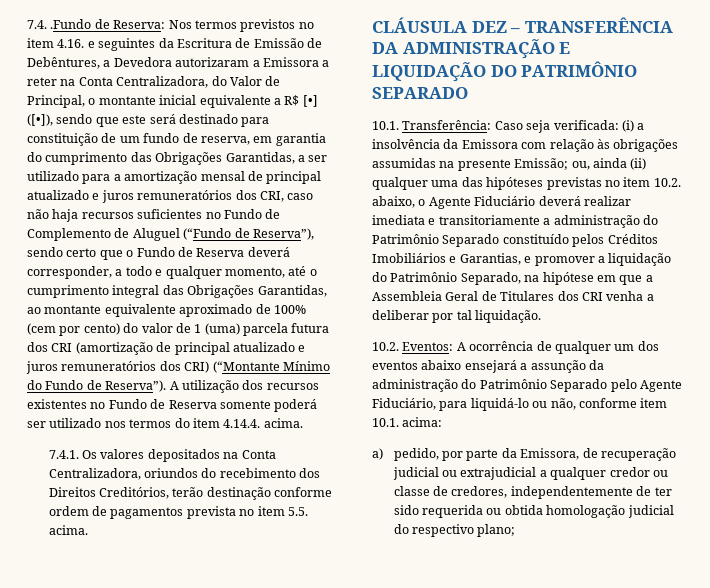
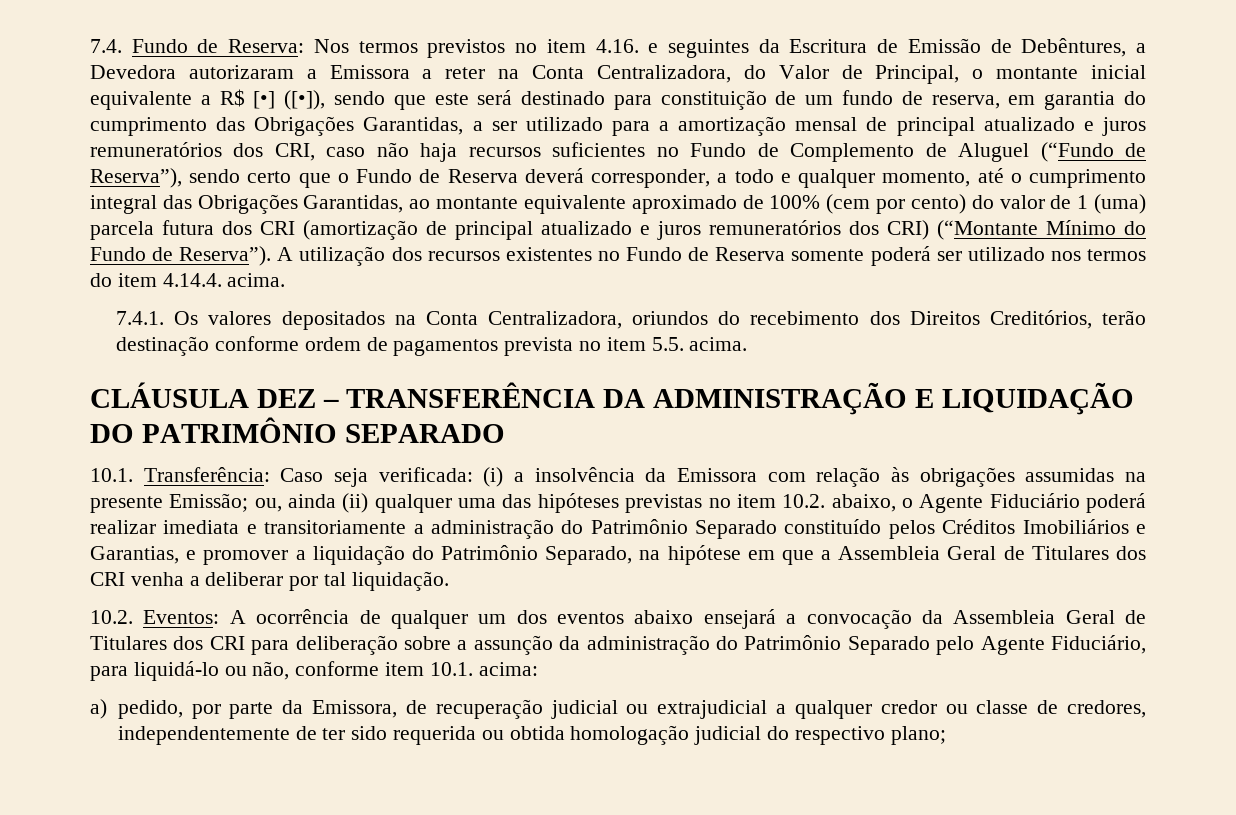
- 7.4. .Fundo de Reserva:
+ 7.4. Fundo de Reserva:
- ou, ainda (ii) qualquer uma das hipóteses previstas no item 10.2. abaixo, o Agente Fiduciário deverá realizar imediata e transitoriamente a administração do Patrimônio Separado constituído pelos Créditos Imobiliários e Garantias, e promover a liquidação do Patrimônio Separado, na hipótese em que a Assembleia Geral de Titulares dos CRI venha a deliberar por tal liquidação.
+ ou, ainda (ii) qualquer uma das hipóteses previstas no item 10.2. abaixo, o Agente Fiduciário poderá realizar imediata e transitoriamente a administração do Patrimônio Separado constituído pelos Créditos Imobiliários e Garantias, e promover a liquidação do Patrimônio Separado, na hipótese em que a Assembleia Geral de Titulares dos CRI venha a deliberar por tal liquidação.
- 10.2. Eventos: A ocorrência de qualquer um dos eventos abaixo ensejará a assunção da administração do Patrimônio Separado pelo Agente Fiduciário, para liquidá-lo ou não, conforme item 10.1. acima:
+ 10.2. Eventos: A ocorrência de qualquer um dos eventos abaixo ensejará a convocação da Assembleia Geral de Titulares dos CRI para deliberação sobre a assunção da administração do Patrimônio Separado pelo Agente Fiduciário, para liquidá-lo ou não, conforme item 10.1. acima:

